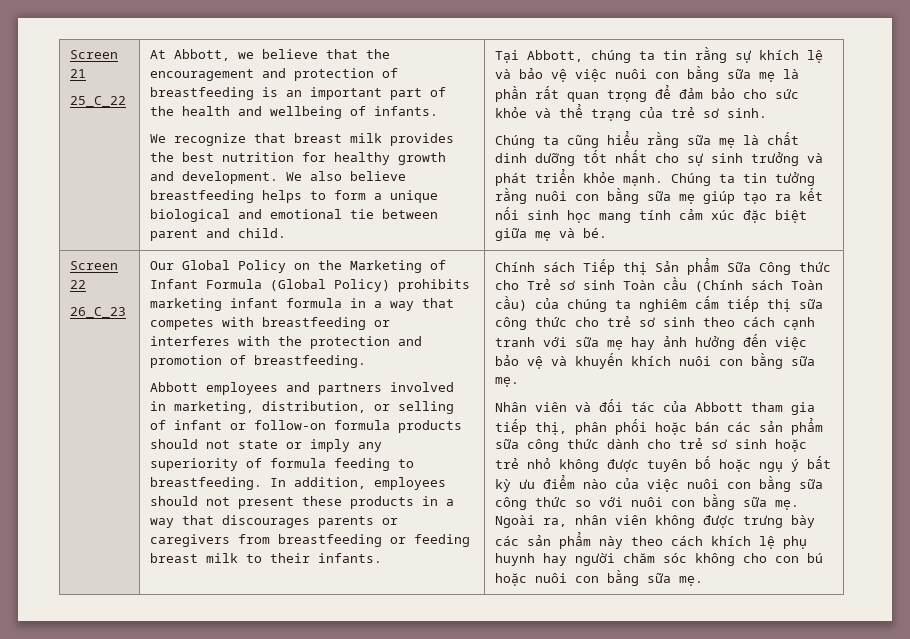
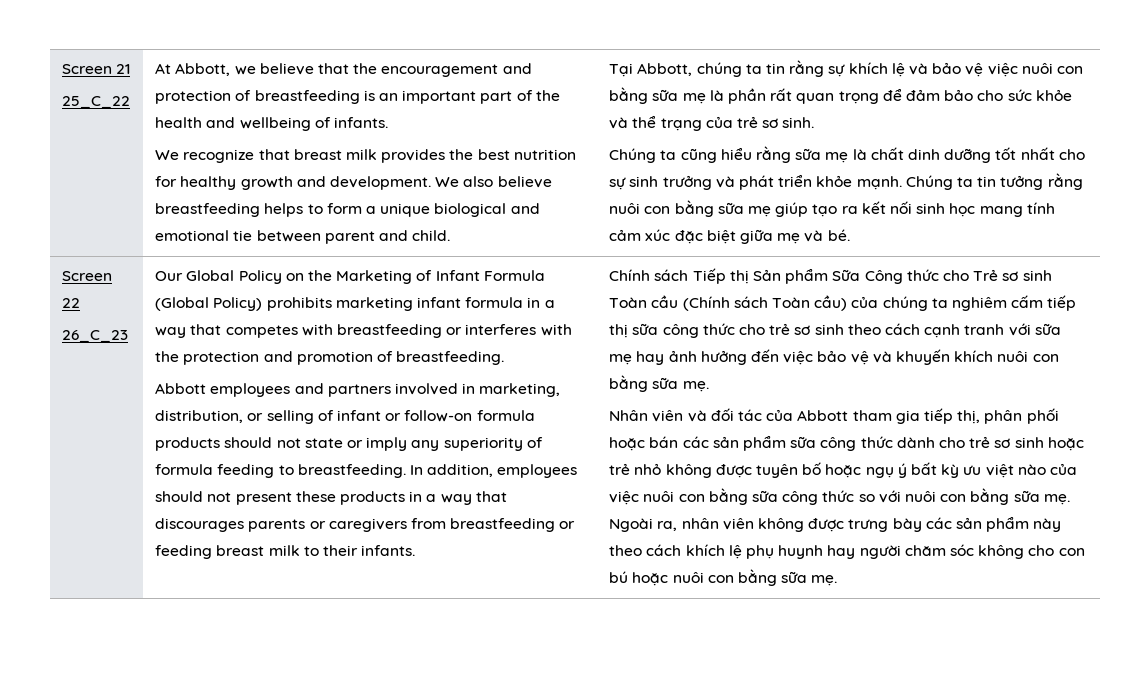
- Nhân viên và đối tác của Abbott tham gia tiếp thị, phân phối hoặc bán các sản phẩm sữa công thức dành cho trẻ sơ sinh hoặc trẻ nhỏ không được tuyên bố hoặc ngụ ý bất kỳ ưu điểm nào của việc nuôi con bằng sữa công thức so với nuôi con bằng sữa mẹ.
+ Nhân viên và đối tác của Abbott tham gia tiếp thị, phân phối hoặc bán các sản phẩm sữa công thức dành cho trẻ sơ sinh hoặc trẻ nhỏ không được tuyên bố hoặc ngụ ý bất kỳ ưu việt nào của việc nuôi con bằng sữa công thức so với nuôi con bằng sữa mẹ.

